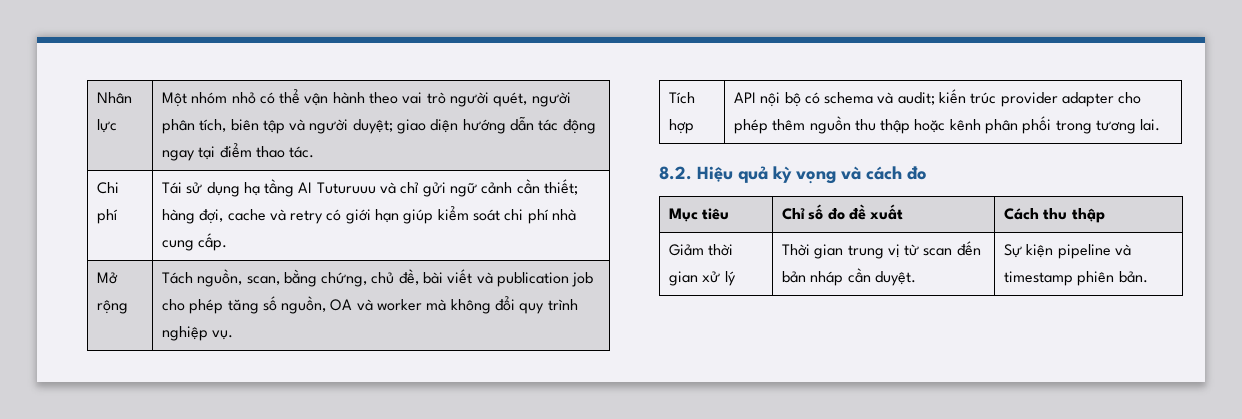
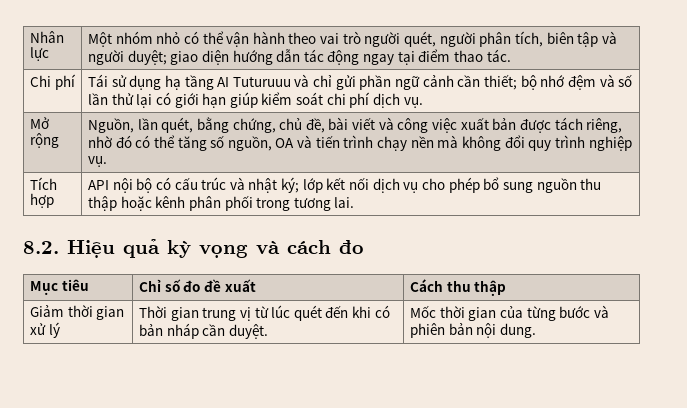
- Chi phí | Tái sử dụng hạ tầng AI Tuturuuu và chỉ gửi ngữ cảnh cần thiết; hàng đợi, cache và retry có giới hạn giúp kiểm soát chi phí nhà cung cấp.
+ Chi phí | Tái sử dụng hạ tầng AI Tuturuuu và chỉ gửi phần ngữ cảnh cần thiết; bộ nhớ đệm và số lần thử lại có giới hạn giúp kiểm soát chi phí dịch vụ.
- Mở rộng | Tách nguồn, scan, bằng chứng, chủ đề, bài viết và publication job cho phép tăng số nguồn, OA và worker mà không đổi quy trình nghiệp vụ.
+ Mở rộng | Nguồn, lần quét, bằng chứng, chủ đề, bài viết và công việc xuất bản được tách riêng, nhờ đó có thể tăng số nguồn, OA và tiến trình chạy nền mà không đổi quy trình nghiệp vụ.
- Tích hợp | API nội bộ có schema và audit; kiến trúc provider adapter cho phép thêm nguồn thu thập hoặc kênh phân phối trong tương lai.
+ Tích hợp | API nội bộ có cấu trúc và nhật ký; lớp kết nối dịch vụ cho phép bổ sung nguồn thu thập hoặc kênh phân phối trong tương lai.
- Giảm thời gian xử lý | Thời gian trung vị từ scan đến bản nháp cần duyệt. | Sự kiện pipeline và timestamp phiên bản.
+ Giảm thời gian xử lý | Thời gian trung vị từ lúc quét đến khi có bản nháp cần duyệt. | Mốc thời gian của từng bước và phiên bản nội dung.

